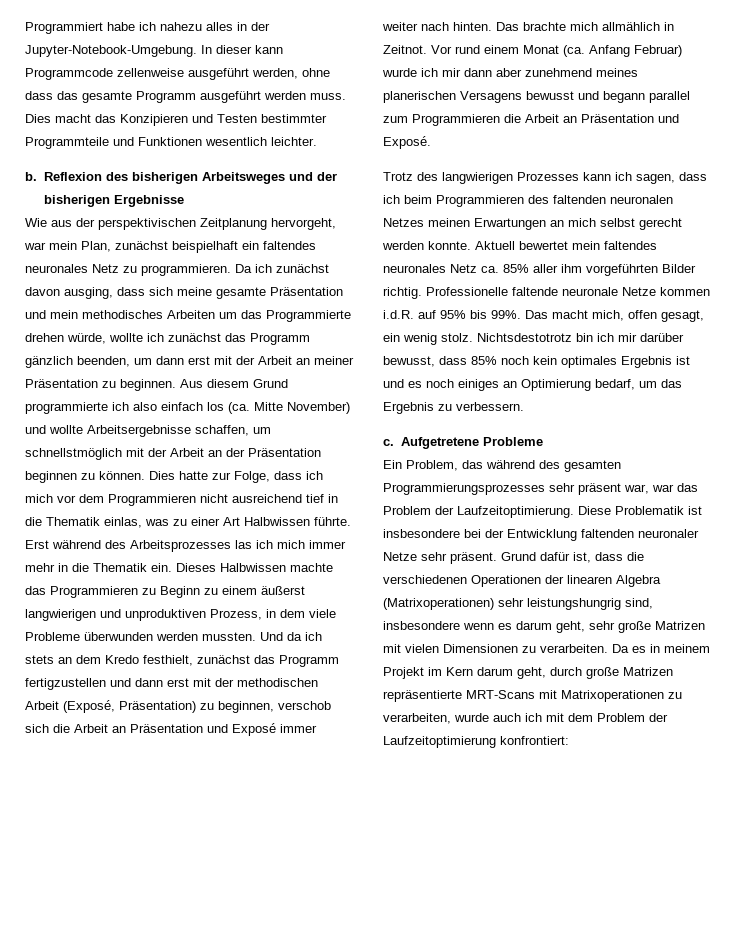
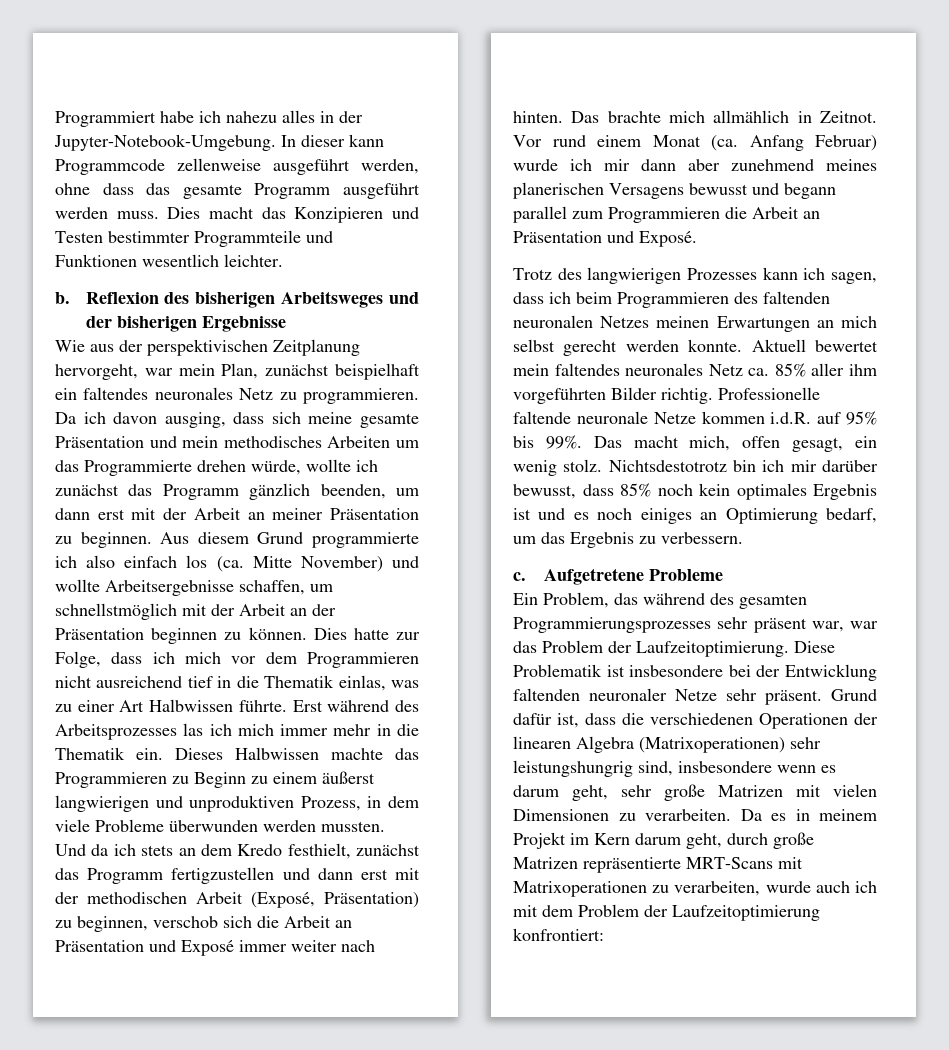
- Da ich zunächst davon ausging, dass sich meine gesamte Präsentation und mein methodisches Arbeiten um das Programmierte drehen würde, wollte ich zunächst das Programm gänzlich beenden, um dann erst mit der Arbeit an meiner Präsentation zu beginnen.
+ Da ich davon ausging, dass sich meine gesamte Präsentation und mein methodisches Arbeiten um das Programmierte drehen würde, wollte ich zunächst das Programm gänzlich beenden, um dann erst mit der Arbeit an meiner Präsentation zu beginnen.

